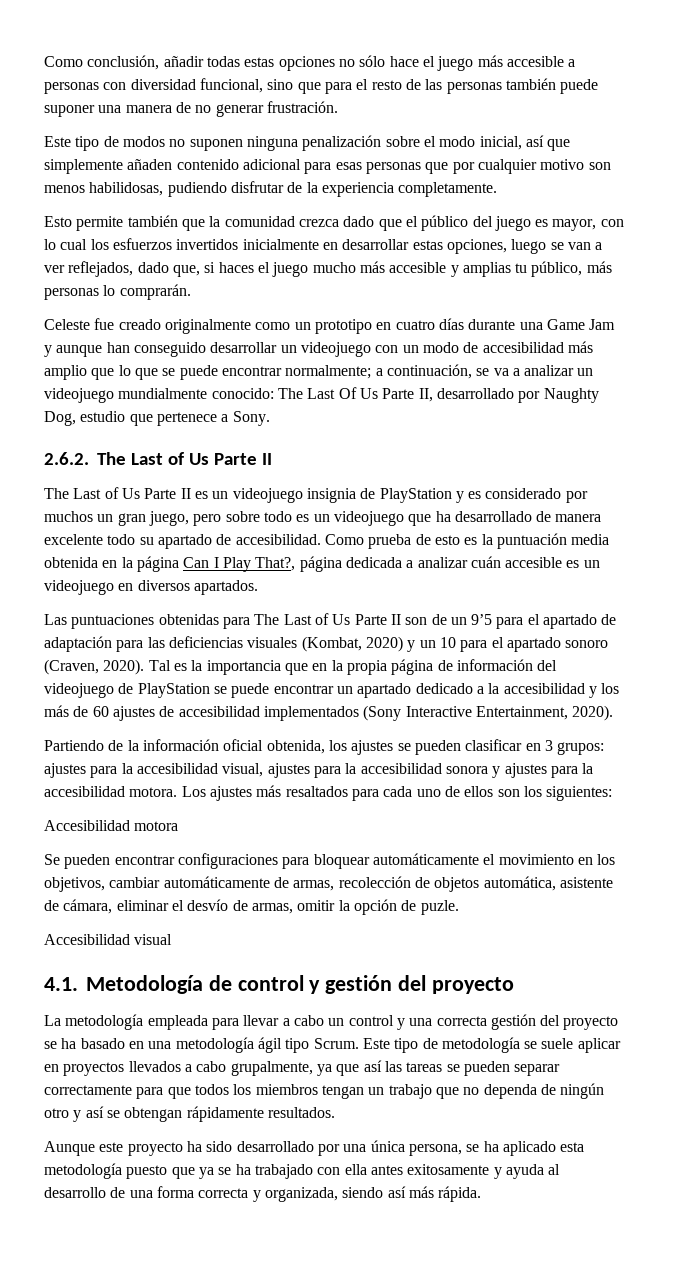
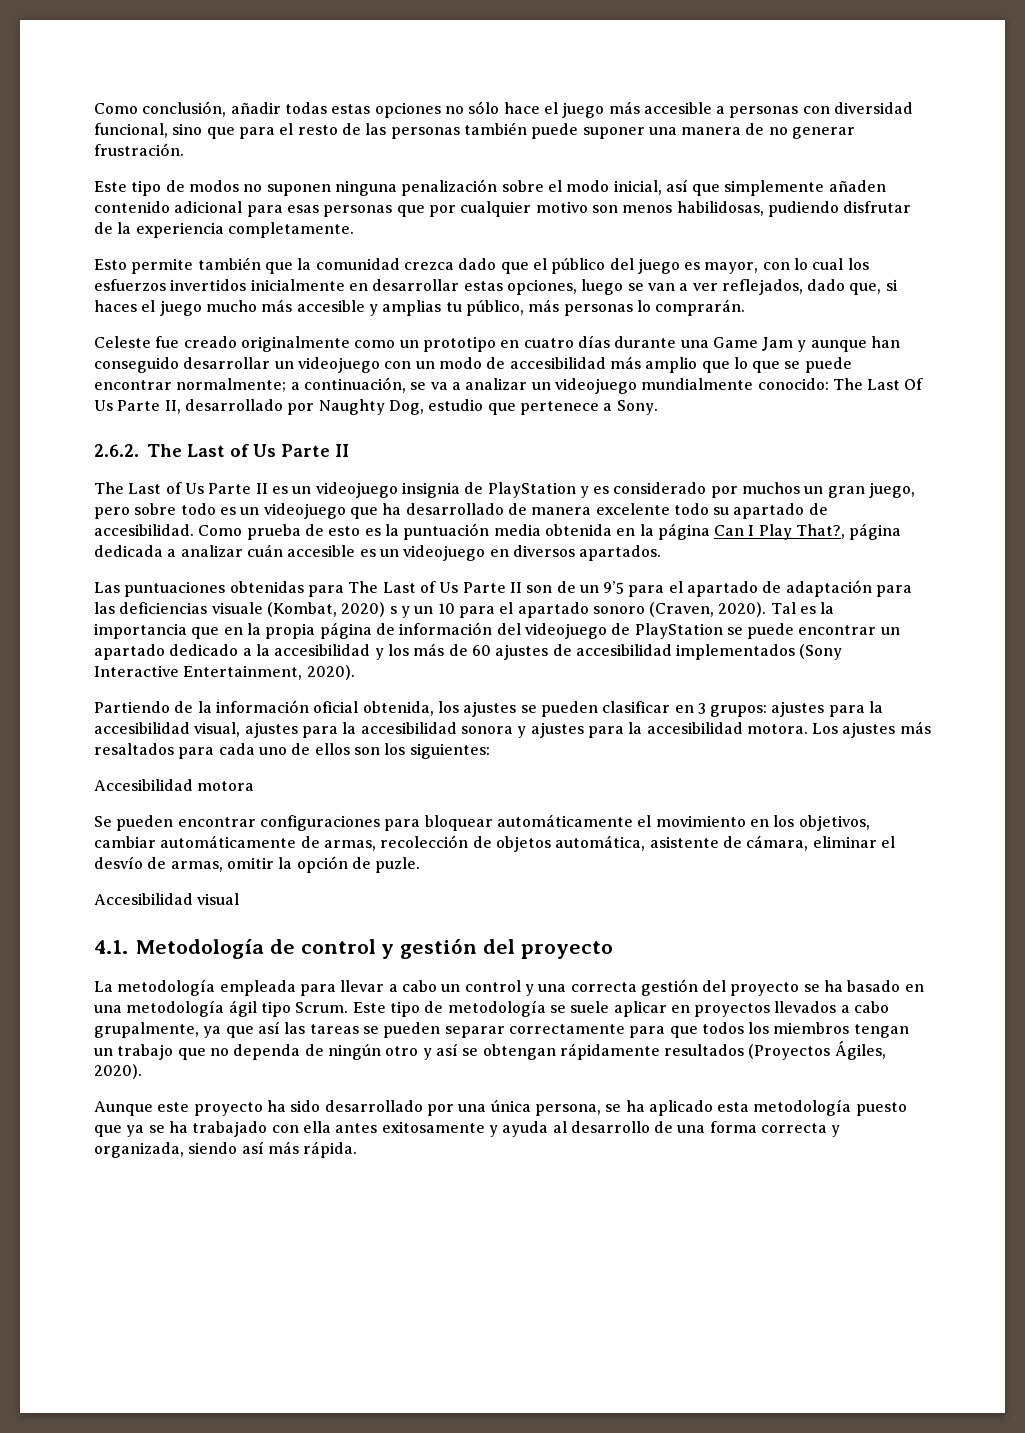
- Las puntuaciones obtenidas para The Last of Us Parte II son de un 9’5 para el apartado de adaptación para las deficiencias visuales (Kombat, 2020) y un 10 para el apartado sonoro (Craven, 2020).
+ Las puntuaciones obtenidas para The Last of Us Parte II son de un 9’5 para el apartado de adaptación para las deficiencias visuale (Kombat, 2020) s y un 10 para el apartado sonoro (Craven, 2020).
- Este tipo de metodología se suele aplicar en proyectos llevados a cabo grupalmente, ya que así las tareas se pueden separar correctamente para que todos los miembros tengan un trabajo que no dependa de ningún otro y así se obtengan rápidamente resultados.
+ Este tipo de metodología se suele aplicar en proyectos llevados a cabo grupalmente, ya que así las tareas se pueden separar correctamente para que todos los miembros tengan un trabajo que no dependa de ningún otro y así se obtengan rápidamente resultados (Proyectos Ágiles, 2020).

